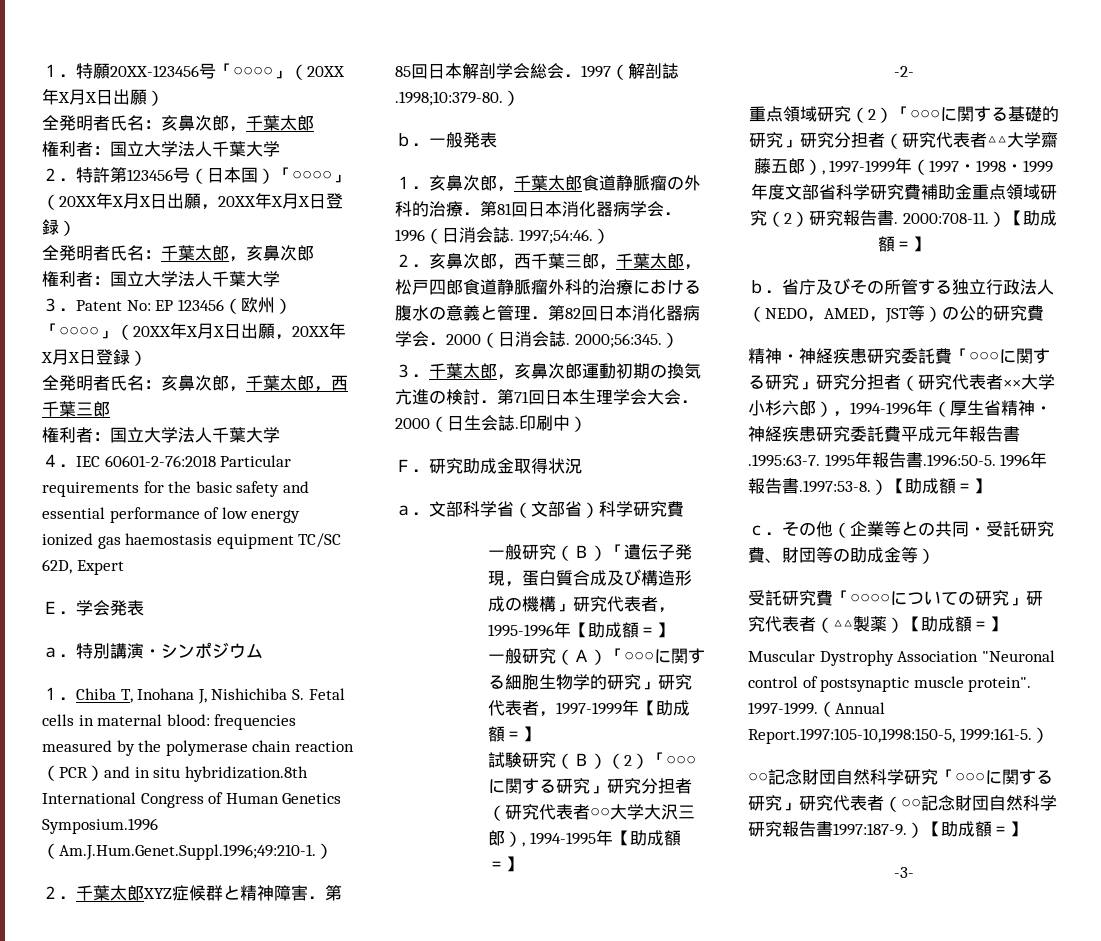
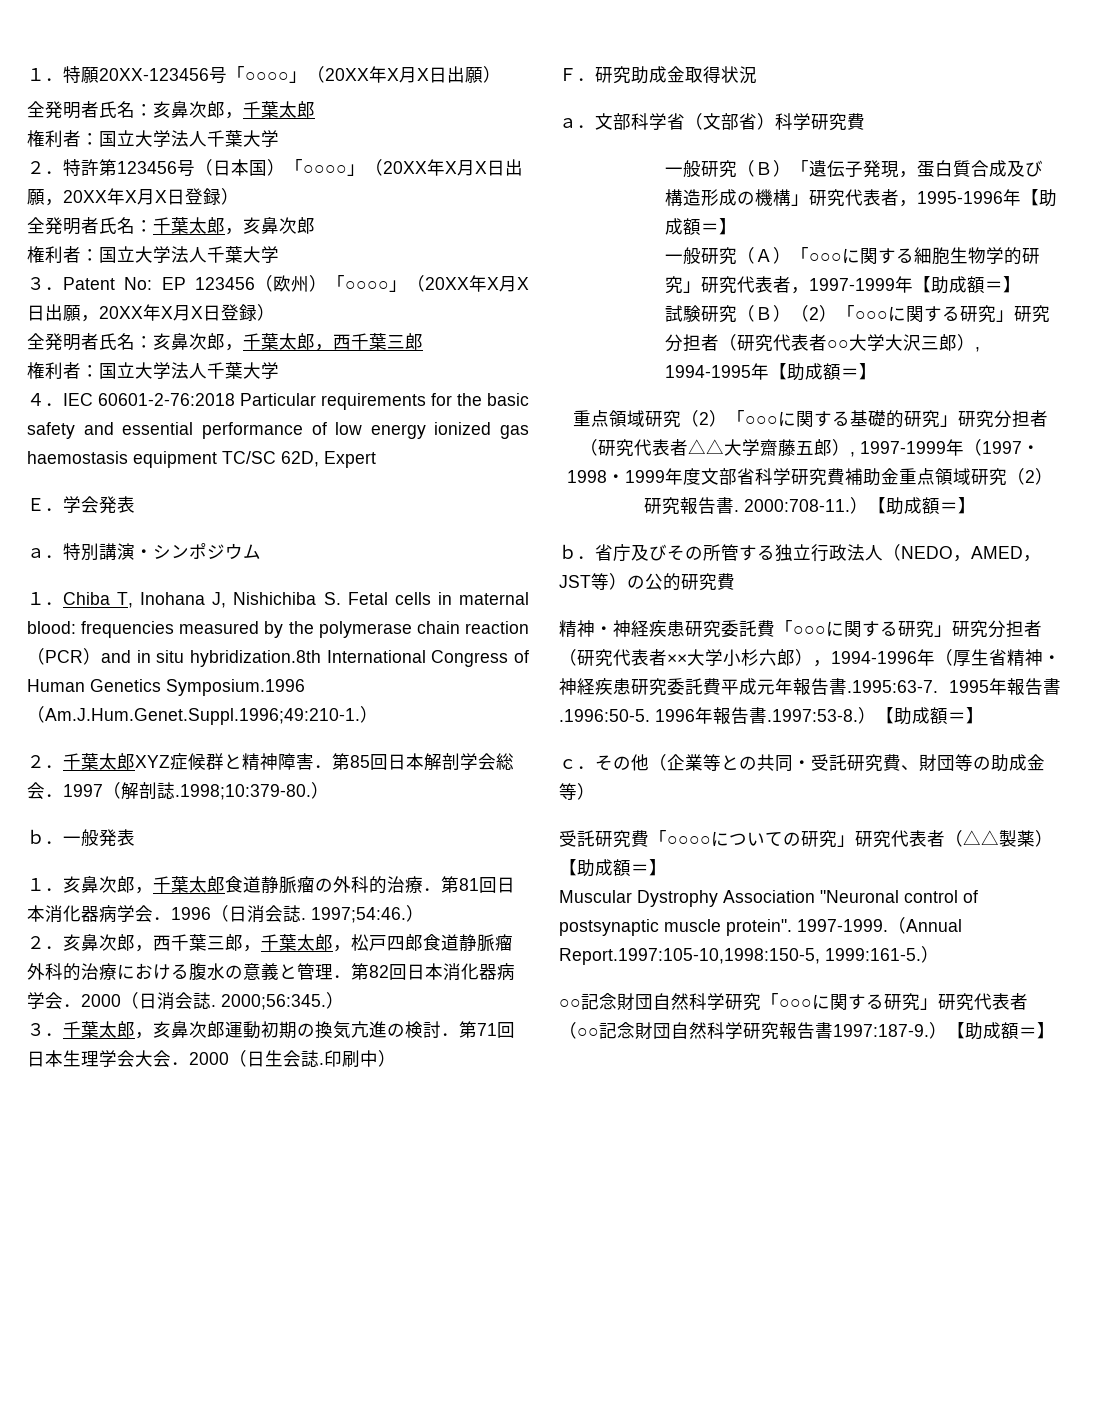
- -2-
- -3-

